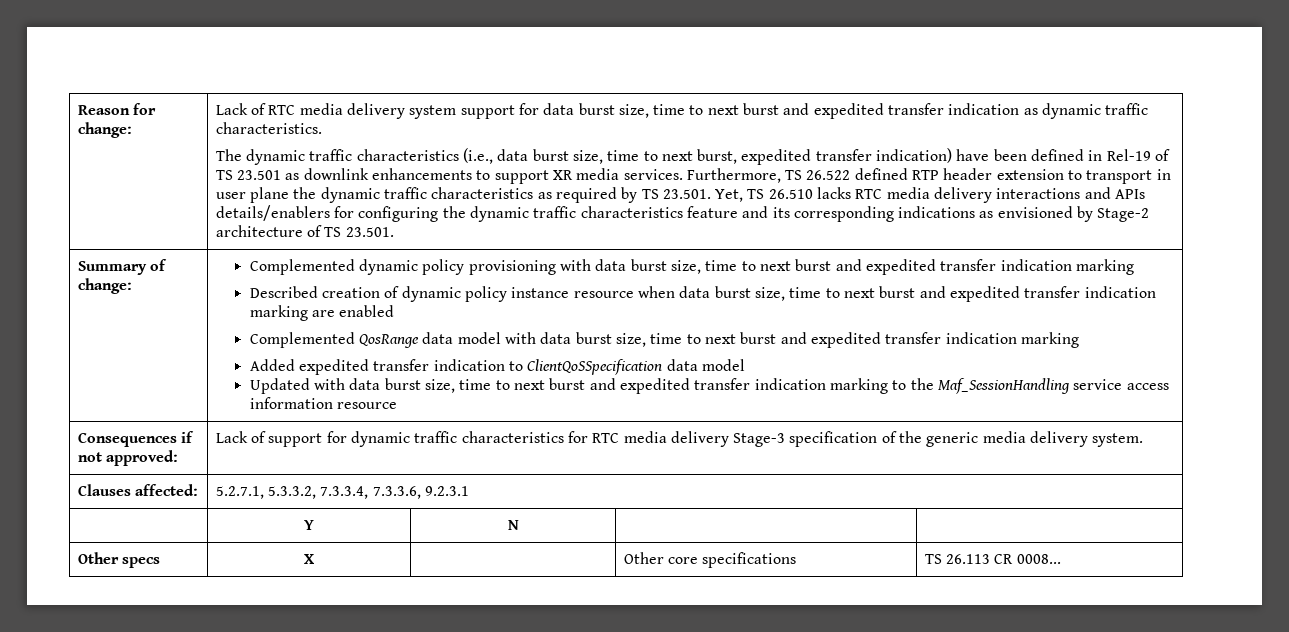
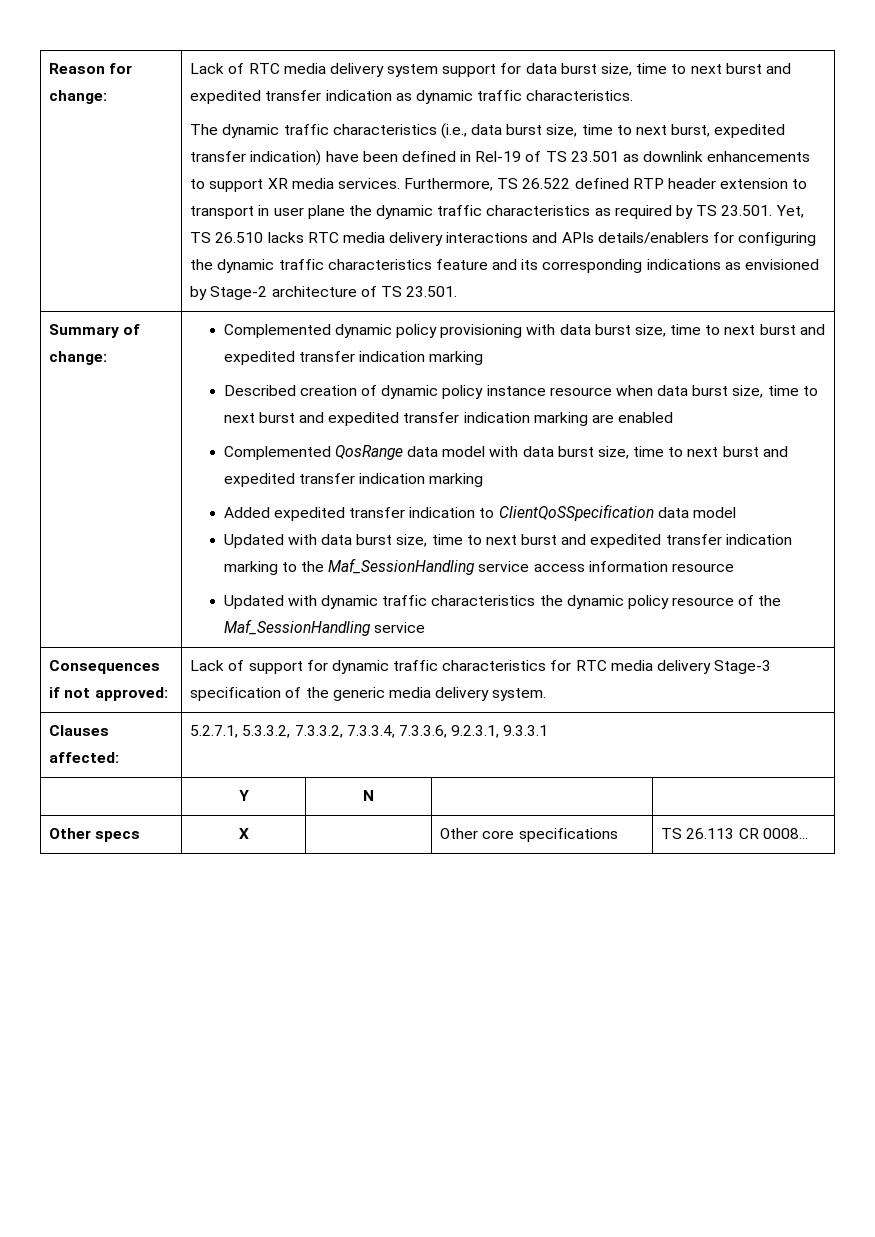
+ Updated with dynamic traffic characteristics the dynamic policy resource of the Maf_SessionHandling service
- Clauses affected: | 5.2.7.1, 5.3.3.2, 7.3.3.4, 7.3.3.6, 9.2.3.1
+ Clauses affected: | 5.2.7.1, 5.3.3.2, 7.3.3.2, 7.3.3.4, 7.3.3.6, 9.2.3.1, 9.3.3.1

